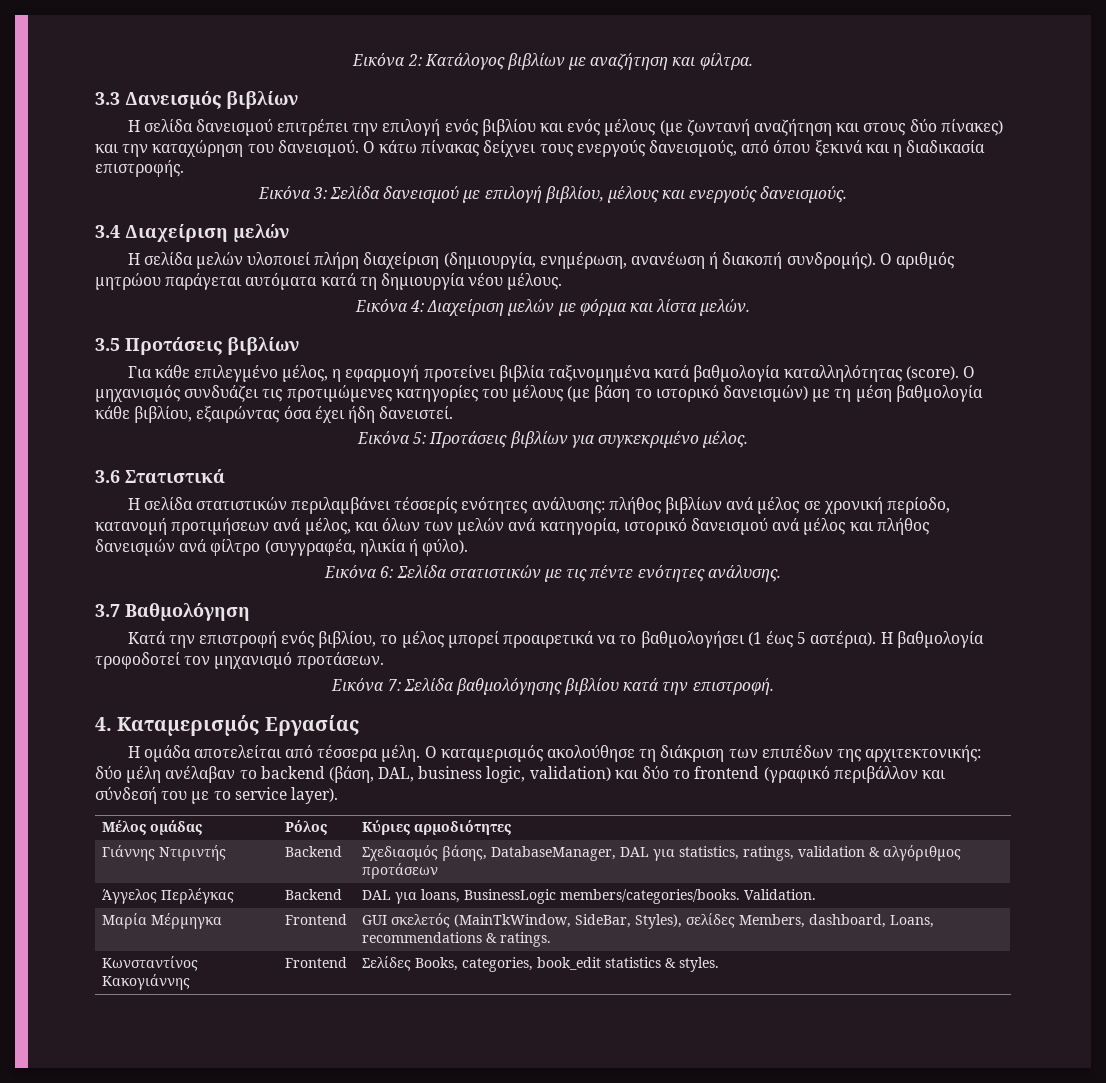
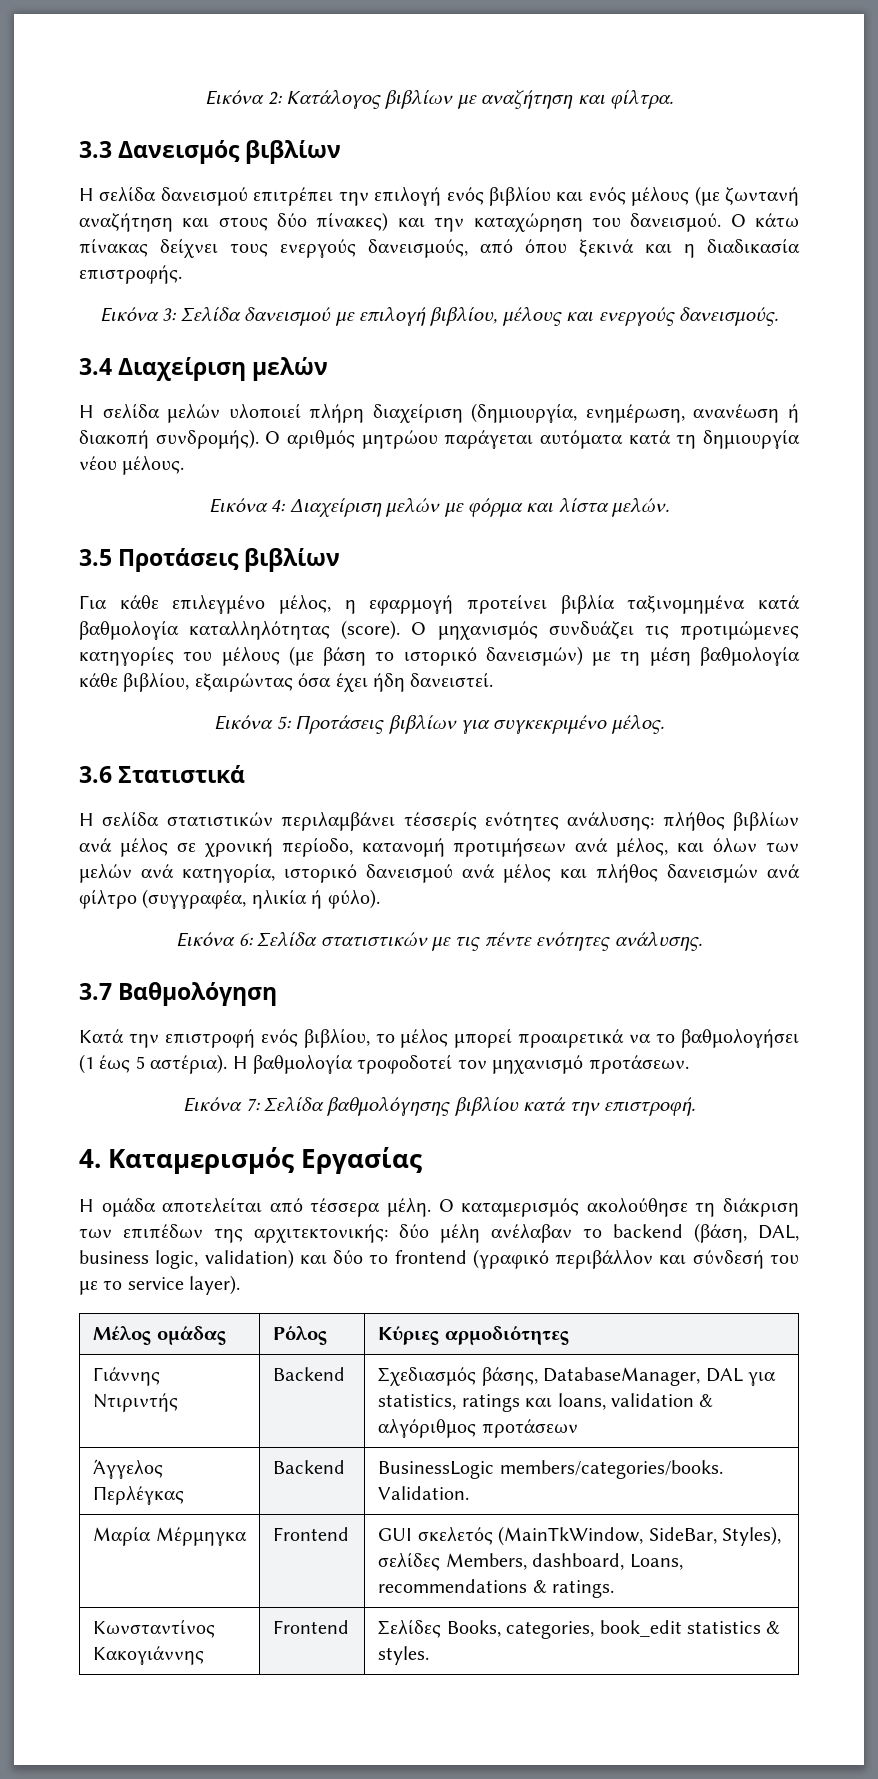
- Γιάννης Ντιριντής | Backend | Σχεδιασμός βάσης, DatabaseManager, DAL για statistics, ratings, validation & αλγόριθμος προτάσεων
+ Γιάννης Ντιριντής | Backend | Σχεδιασμός βάσης, DatabaseManager, DAL για statistics, ratings και loans, validation & αλγόριθμος προτάσεων
- Άγγελος Περλέγκας | Backend | DAL για loans, BusinessLogic members/categories/books. Validation.
+ Άγγελος Περλέγκας | Backend | BusinessLogic members/categories/books. Validation.

